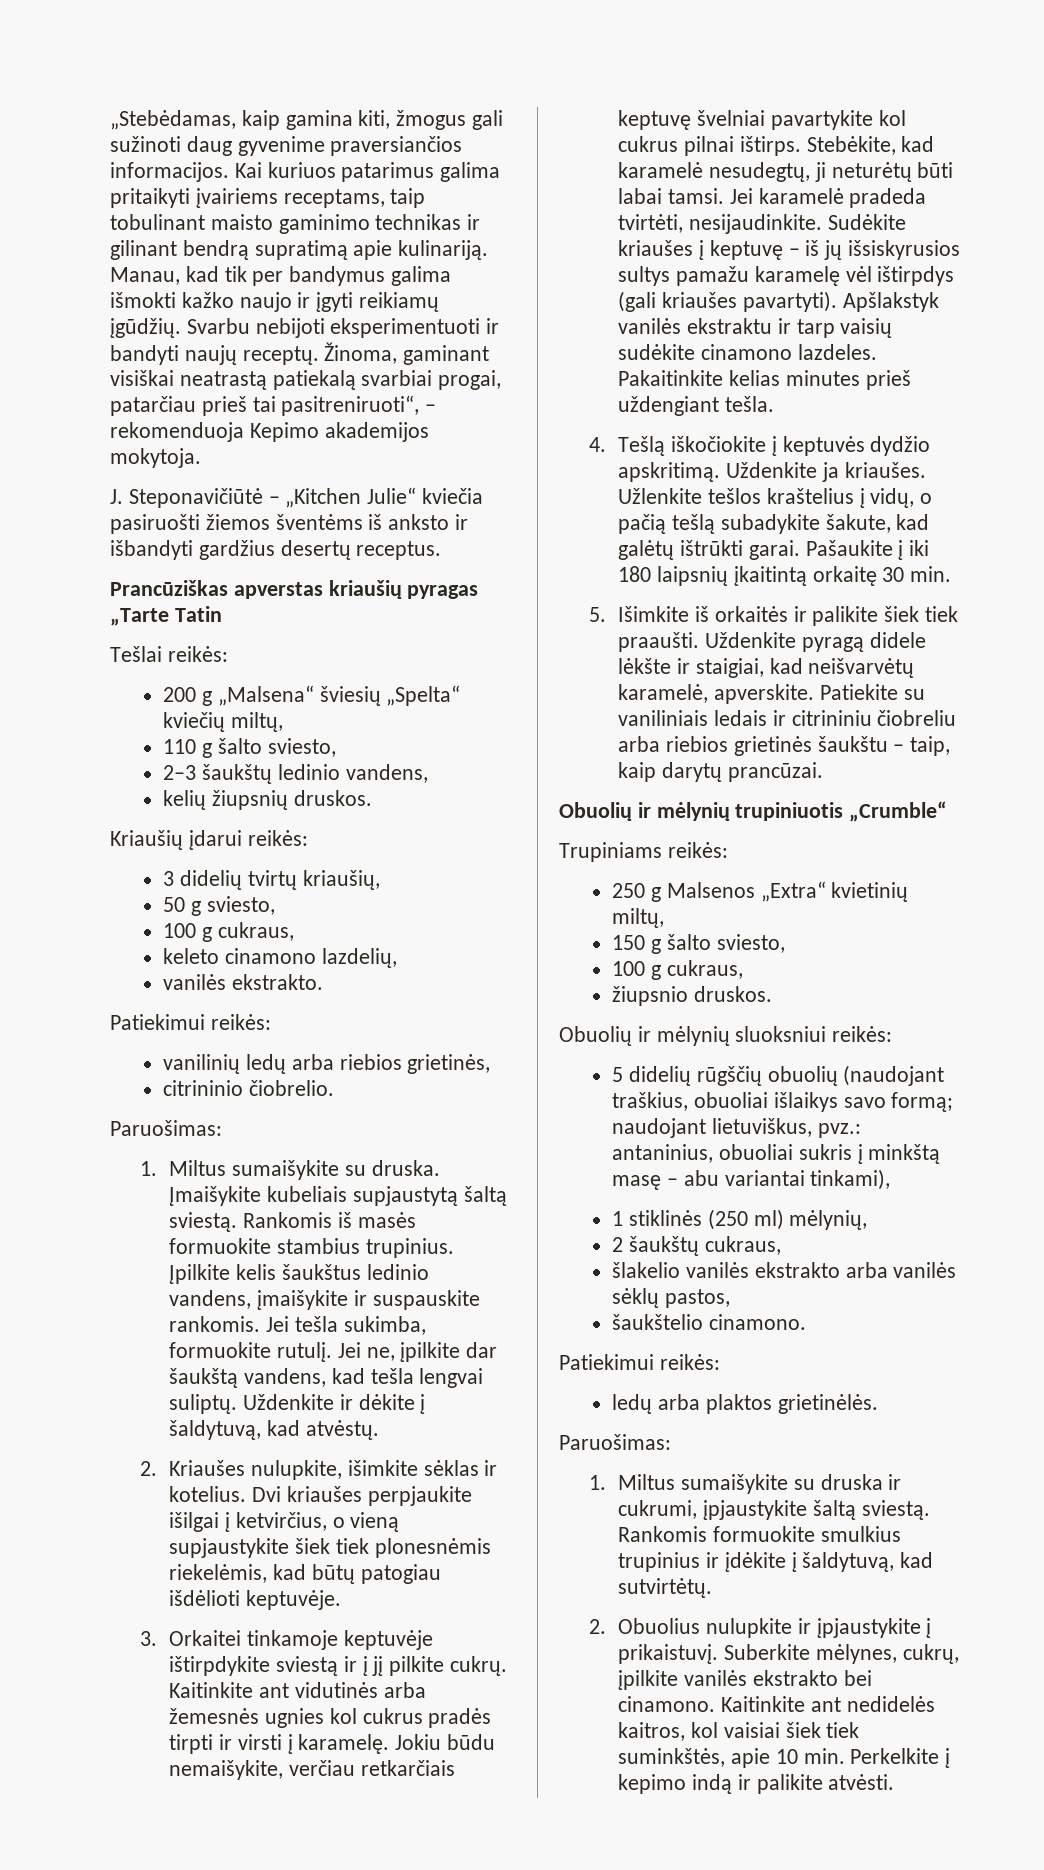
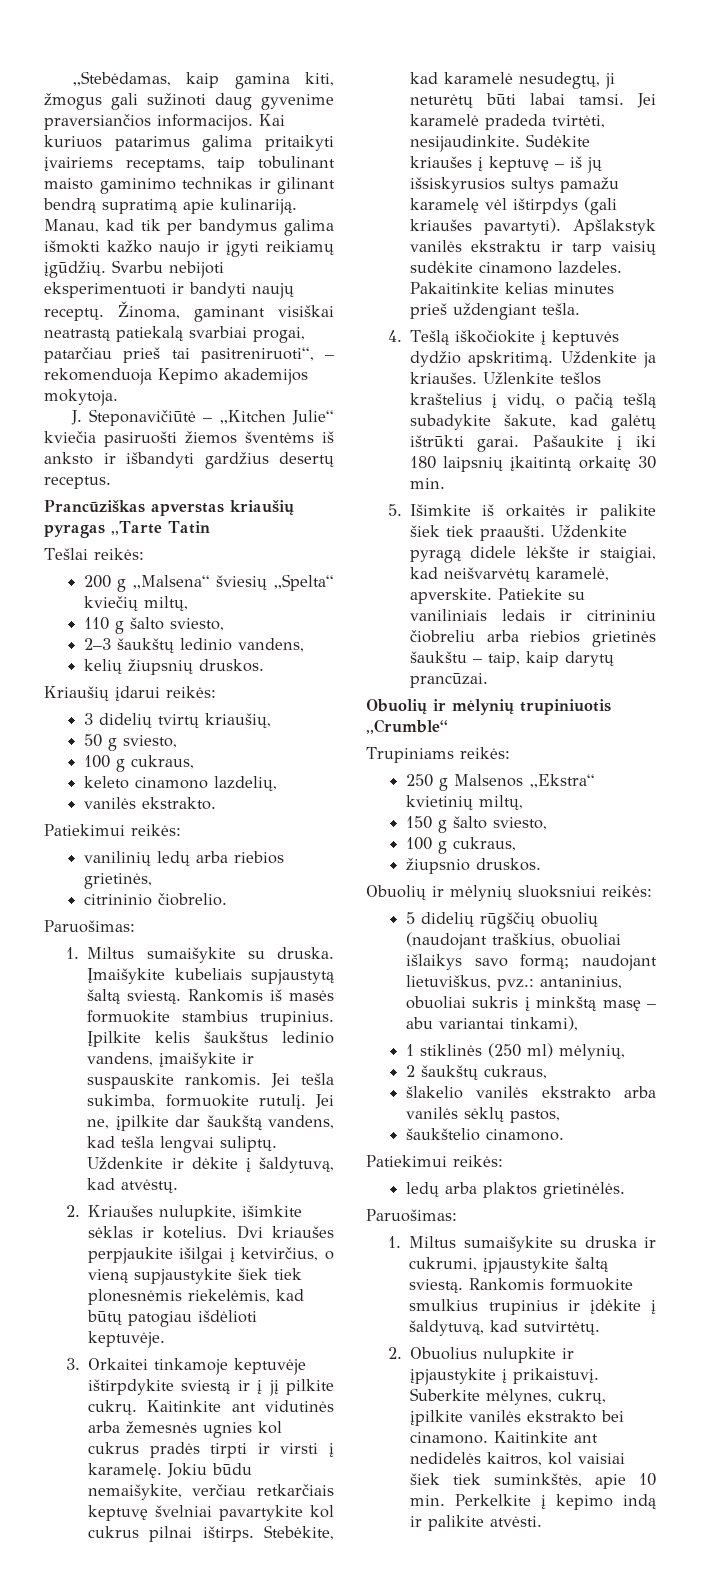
- 250 g Malsenos „Extra“ kvietinių miltų,
+ 250 g Malsenos „Ekstra“ kvietinių miltų,

